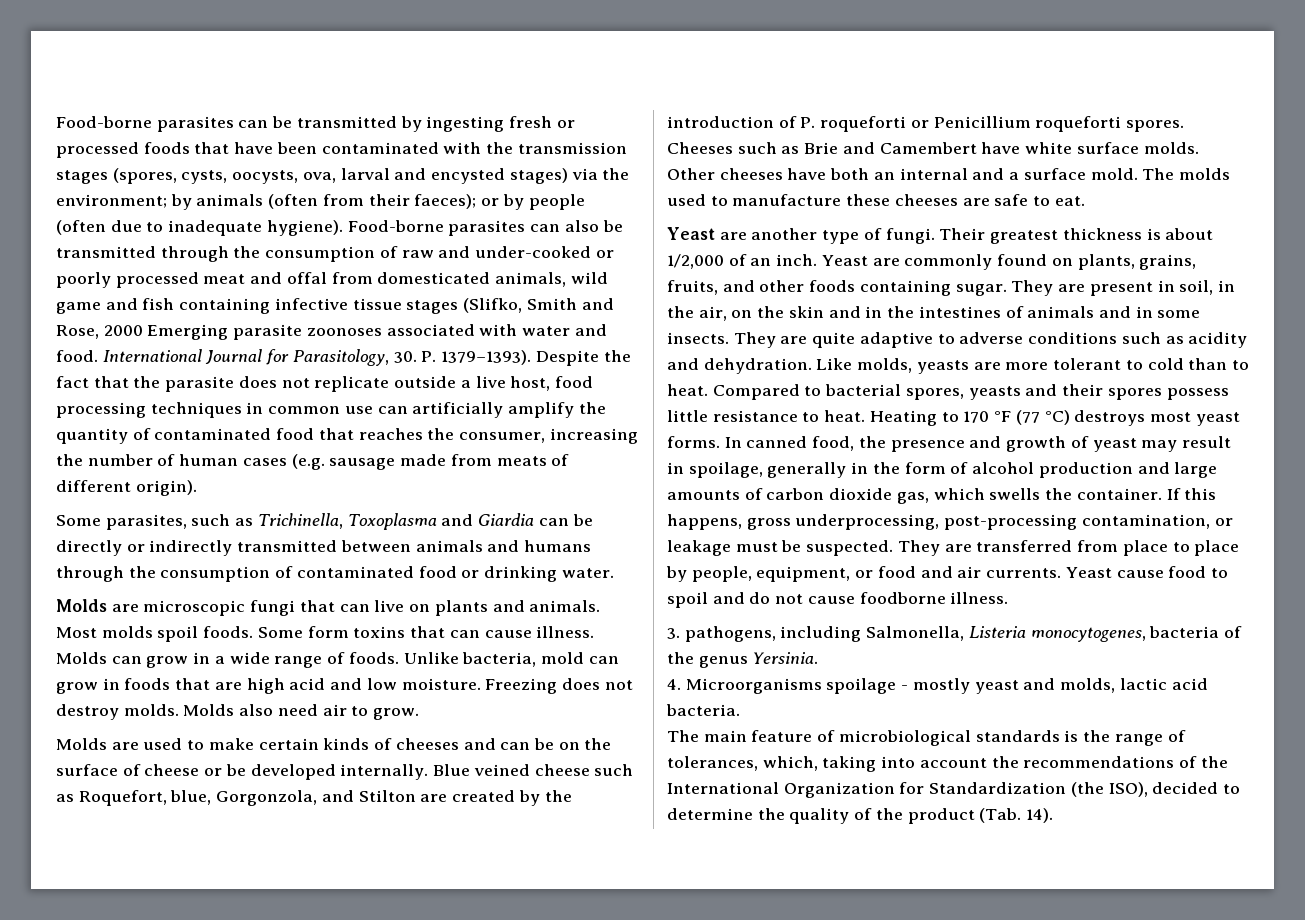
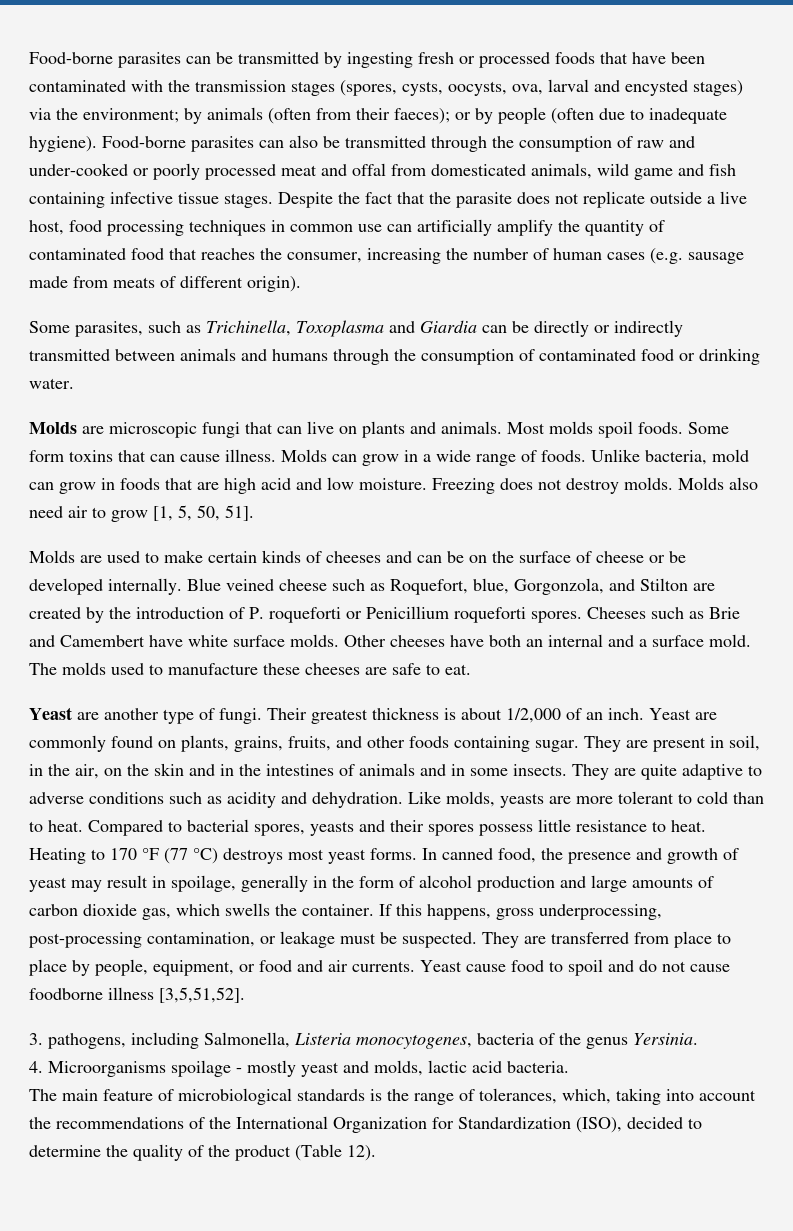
- Food-borne parasites can also be transmitted through the consumption of raw and under-cooked or poorly processed meat and offal from domesticated animals, wild game and fish containing infective tissue stages (Slifko, Smith and Rose, 2000 Emerging parasite zoonoses associated with water and food. International Journal for Parasitology, 30. P. 1379–1393).
+ Food-borne parasites can also be transmitted through the consumption of raw and under-cooked or poorly processed meat and offal from domesticated animals, wild game and fish containing infective tissue stages.
- Molds also need air to grow.
+ Molds also need air to grow [1, 5, 50, 51].
- Yeast cause food to spoil and do not cause foodborne illness.
+ Yeast cause food to spoil and do not cause foodborne illness [3,5,51,52].
- The main feature of microbiological standards is the range of tolerances, which, taking into account the recommendations of the International Organization for Standardization (the ISO), decided to determine the quality of the product (Tab. 14).
+ The main feature of microbiological standards is the range of tolerances, which, taking into account the recommendations of the International Organization for Standardization (ISO), decided to determine the quality of the product (Table 12).

